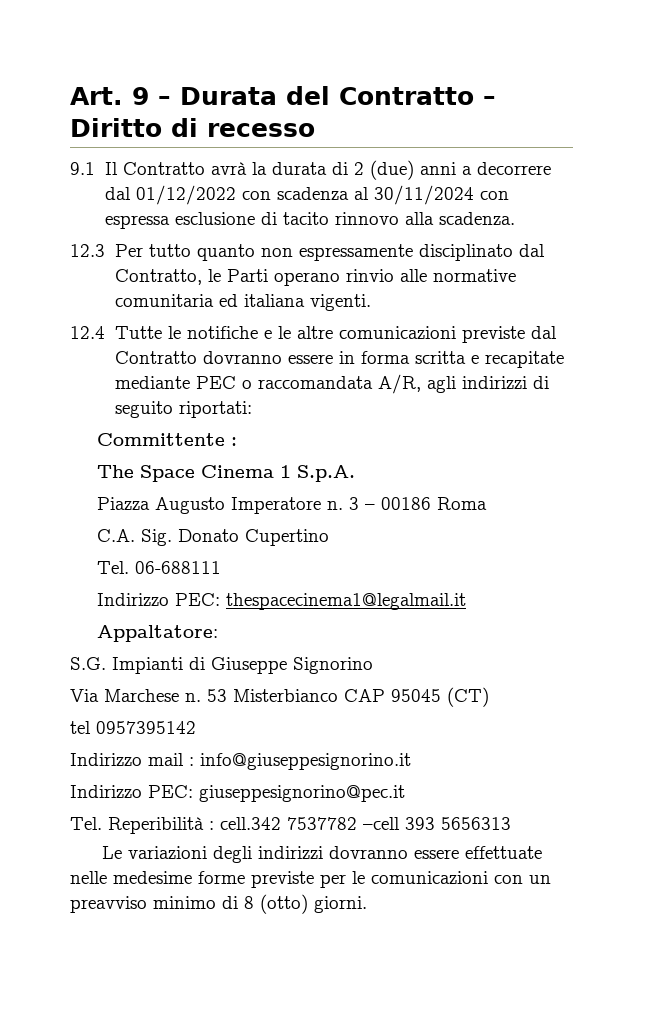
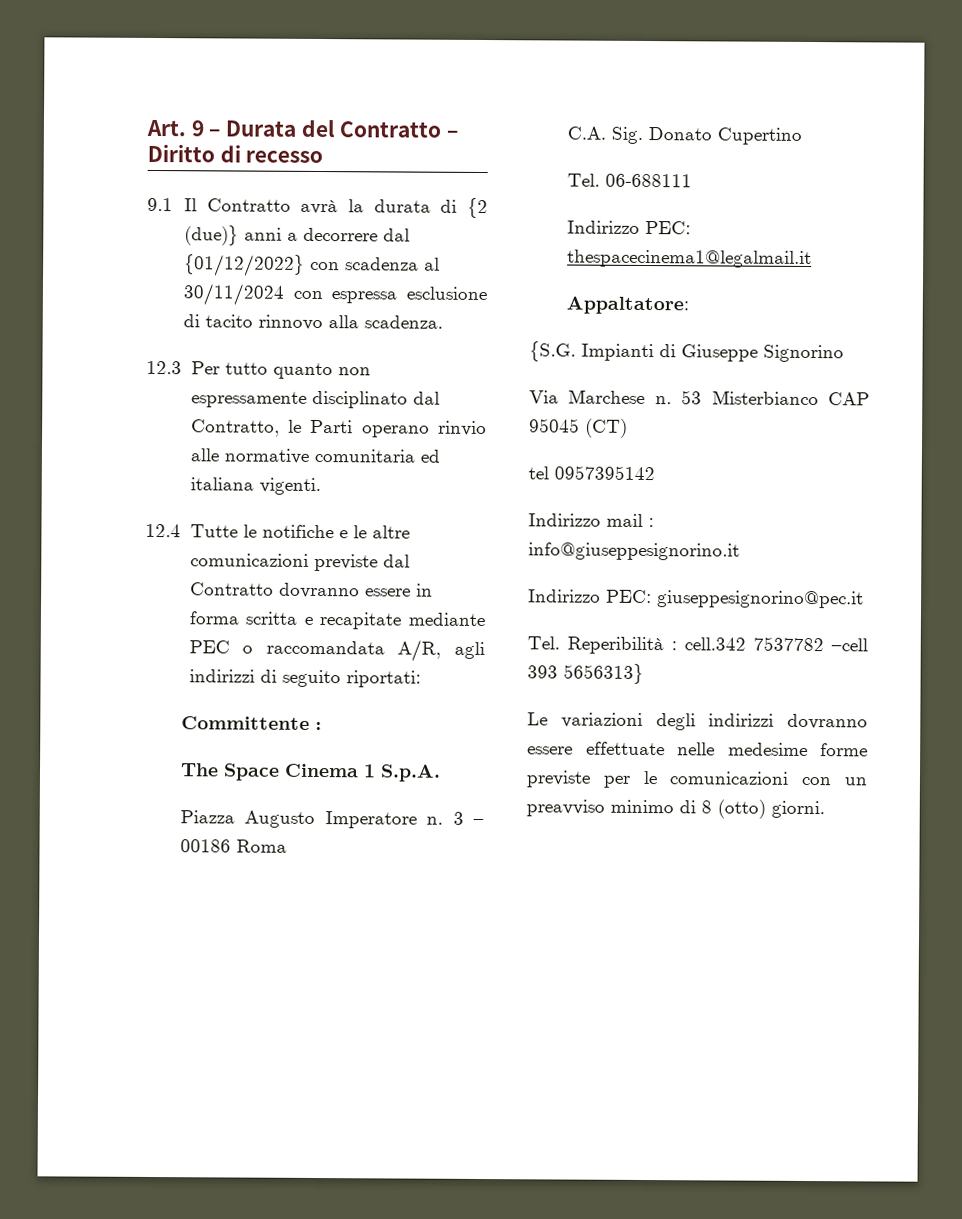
- 9.1 Il Contratto avrà la durata di 2 (due) anni a decorrere dal 01/12/2022 con scadenza al 30/11/2024 con espressa esclusione di tacito rinnovo alla scadenza.
+ 9.1 Il Contratto avrà la durata di {2 (due)} anni a decorrere dal {01/12/2022} con scadenza al 30/11/2024 con espressa esclusione di tacito rinnovo alla scadenza.
- S.G. Impianti di Giuseppe Signorino
+ {S.G. Impianti di Giuseppe Signorino
- Tel. Reperibilità : cell.342 7537782 –cell 393 5656313
+ Tel. Reperibilità : cell.342 7537782 –cell 393 5656313}

